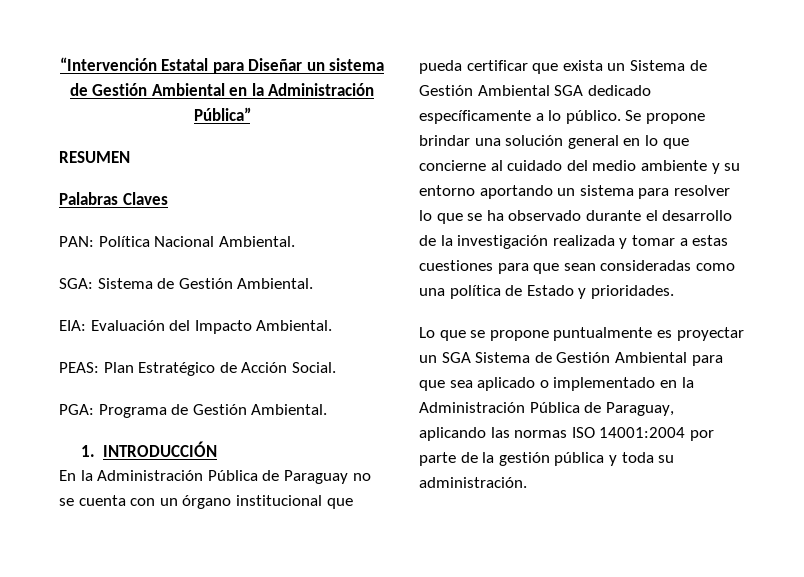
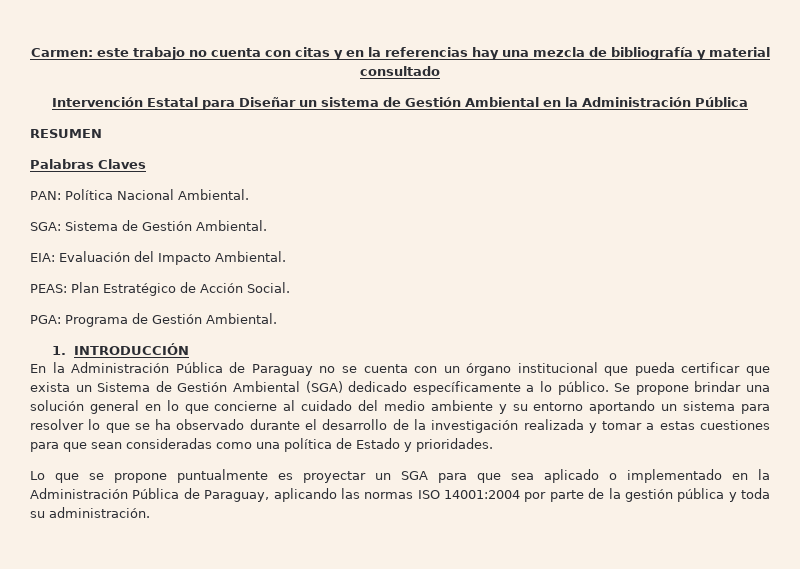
- “Intervención Estatal para Diseñar un sistema de Gestión Ambiental en la Administración Pública”
+ Carmen: este trabajo no cuenta con citas y en la referencias hay una mezcla de bibliografía y material consultado
+ Intervención Estatal para Diseñar un sistema de Gestión Ambiental en la Administración Pública
- En la Administración Pública de Paraguay no se cuenta con un órgano institucional que pueda certificar que exista un Sistema de Gestión Ambiental SGA dedicado específicamente a lo público.
+ En la Administración Pública de Paraguay no se cuenta con un órgano institucional que pueda certificar que exista un Sistema de Gestión Ambiental (SGA) dedicado específicamente a lo público.
- Lo que se propone puntualmente es proyectar un SGA Sistema de Gestión Ambiental para que sea aplicado o implementado en la Administración Pública de Paraguay, aplicando las normas ISO 14001:2004 por parte de la gestión pública y toda su administración.
+ Lo que se propone puntualmente es proyectar un SGA para que sea aplicado o implementado en la Administración Pública de Paraguay, aplicando las normas ISO 14001:2004 por parte de la gestión pública y toda su administración.

